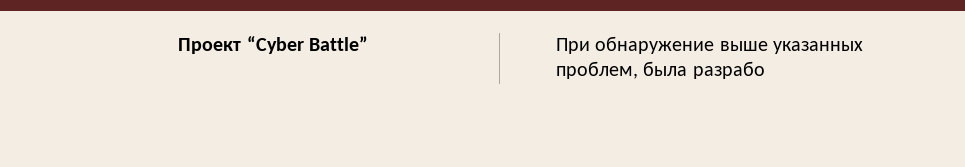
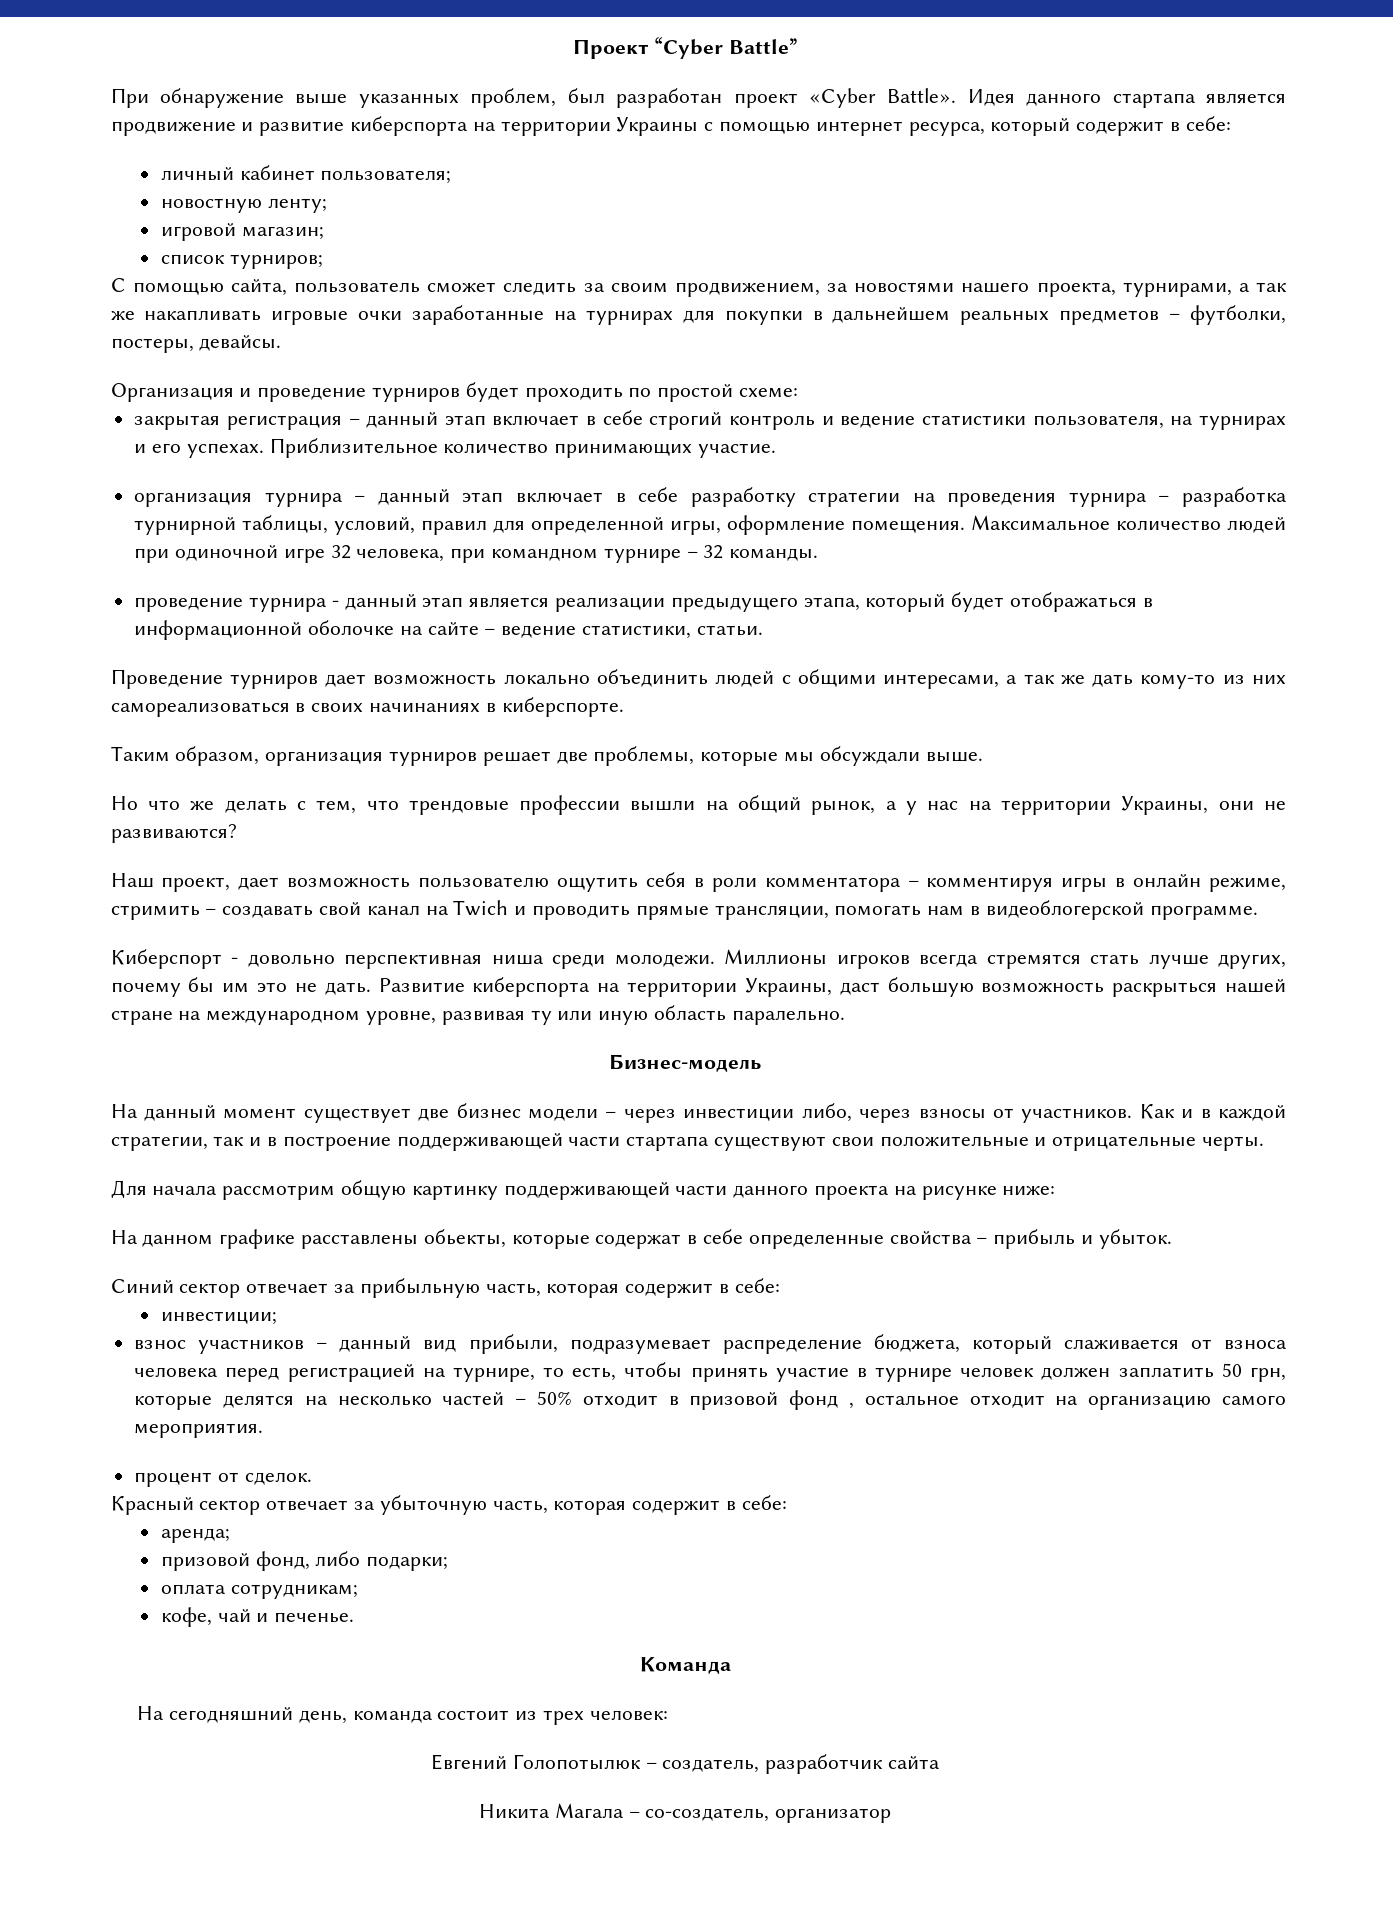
- При обнаружение выше указанных проблем, была разрабо
+ При обнаружение выше указанных проблем, был разработан проект «Cyber Battle». Идея данного стартапа является продвижение и развитие киберспорта на территории Украины с помощью интернет ресурса, который содержит в себе:
+ личный кабинет пользователя;
+ новостную ленту;
+ игровой магазин;
+ список турниров;
+ С помощью сайта, пользователь сможет следить за своим продвижением, за новостями нашего проекта, турнирами, а так же накапливать игровые очки заработанные на турнирах для покупки в дальнейшем реальных предметов – футболки, постеры, девайсы.
+ Организация и проведение турниров будет проходить по простой схеме:
+ закрытая регистрация – данный этап включает в себе строгий контроль и ведение статистики пользователя, на турнирах и его успехах. Приблизительное количество принимающих участие.
+ организация турнира – данный этап включает в себе разработку стратегии на проведения турнира – разработка турнирной таблицы, условий, правил для определенной игры, оформление помещения. Максимальное количество людей при одиночной игре 32 человека, при командном турнире – 32 команды.
+ проведение турнира - данный этап является реализации предыдущего этапа, который будет отображаться в информационной оболочке на сайте – ведение статистики, статьи.
+ Проведение турниров дает возможность локально объединить людей с общими интересами, а так же дать кому-то из них самореализоваться в своих начинаниях в киберспорте.
+ Таким образом, организация турниров решает две проблемы, которые мы обсуждали выше.
+ Но что же делать с тем, что трендовые профессии вышли на общий рынок, а у нас на территории Украины, они не развиваются?
+ Наш проект, дает возможность пользователю ощутить себя в роли комментатора – комментируя игры в онлайн режиме, стримить – создавать свой канал на Twich и проводить прямые трансляции, помогать нам в видеоблогерской программе.
+ Киберспорт - довольно перспективная ниша среди молодежи. Миллионы игроков всегда стремятся стать лучше других, почему бы им это не дать. Развитие киберспорта на территории Украины, даст большую возможность раскрыться нашей стране на международном уровне, развивая ту или иную область паралельно.
+ Бизнес-модель
+ На данный момент существует две бизнес модели – через инвестиции либо, через взносы от участников. Как и в каждой стратегии, так и в построение поддерживающей части стартапа существуют свои положительные и отрицательные черты.
+ Для начала рассмотрим общую картинку поддерживающей части данного проекта на рисунке ниже:
+ На данном графике расставлены обьекты, которые содержат в себе определенные свойства – прибыль и убыток.
+ Синий сектор отвечает за прибыльную часть, которая содержит в себе:
+ инвестиции;
+ взнос участников – данный вид прибыли, подразумевает распределение бюджета, который слаживается от взноса человека перед регистрацией на турнире, то есть, чтобы принять участие в турнире человек должен заплатить 50 грн, которые делятся на несколько частей – 50% отходит в призовой фонд , остальное отходит на организацию самого мероприятия.
+ процент от сделок.
+ Красный сектор отвечает за убыточную часть, которая содержит в себе:
+ аренда;
+ призовой фонд, либо подарки;
+ оплата сотрудникам;
+ кофе, чай и печенье.
+ Команда
+ На сегодняшний день, команда состоит из трех человек:
+ Евгений Голопотылюк – создатель, разработчик сайта
+ Никита Магала – со-создатель, организатор

